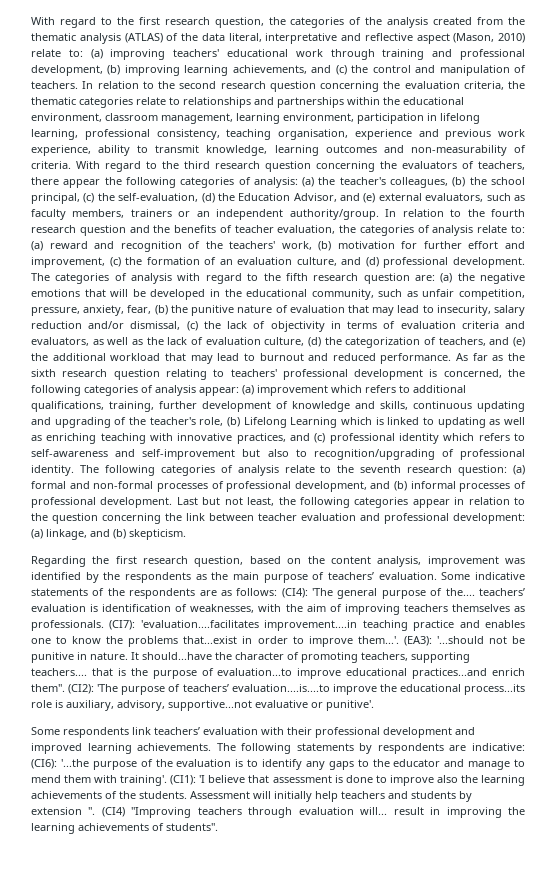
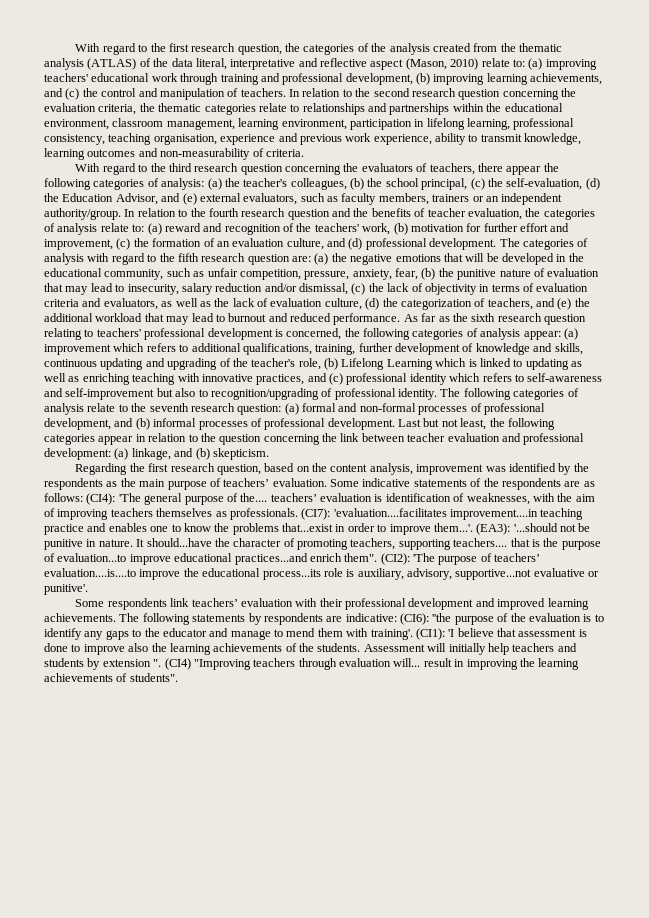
- In relation to the second research question concerning the evaluation criteria, the thematic categories relate to relationships and partnerships within the educational environment, classroom management, learning environment, participation in lifelong learning, professional consistency, teaching organisation, experience and previous work experience, ability to transmit knowledge, learning outcomes and non-measurability of criteria. With regard to the third research question concerning the evaluators of teachers, there appear the following categories of analysis:
+ In relation to the second research question concerning the evaluation criteria, the thematic categories relate to relationships and partnerships within the educational environment, classroom management, learning environment, participation in lifelong learning, professional consistency, teaching organisation, experience and previous work experience, ability to transmit knowledge, learning outcomes and non-measurability of criteria.
+ With regard to the third research question concerning the evaluators of teachers, there appear the following categories of analysis:
- The following statements by respondents are indicative: (CI6): '...the purpose of the evaluation is to identify any gaps to the educator and manage to mend them with training'.
+ The following statements by respondents are indicative: (CI6): ''the purpose of the evaluation is to identify any gaps to the educator and manage to mend them with training'.

